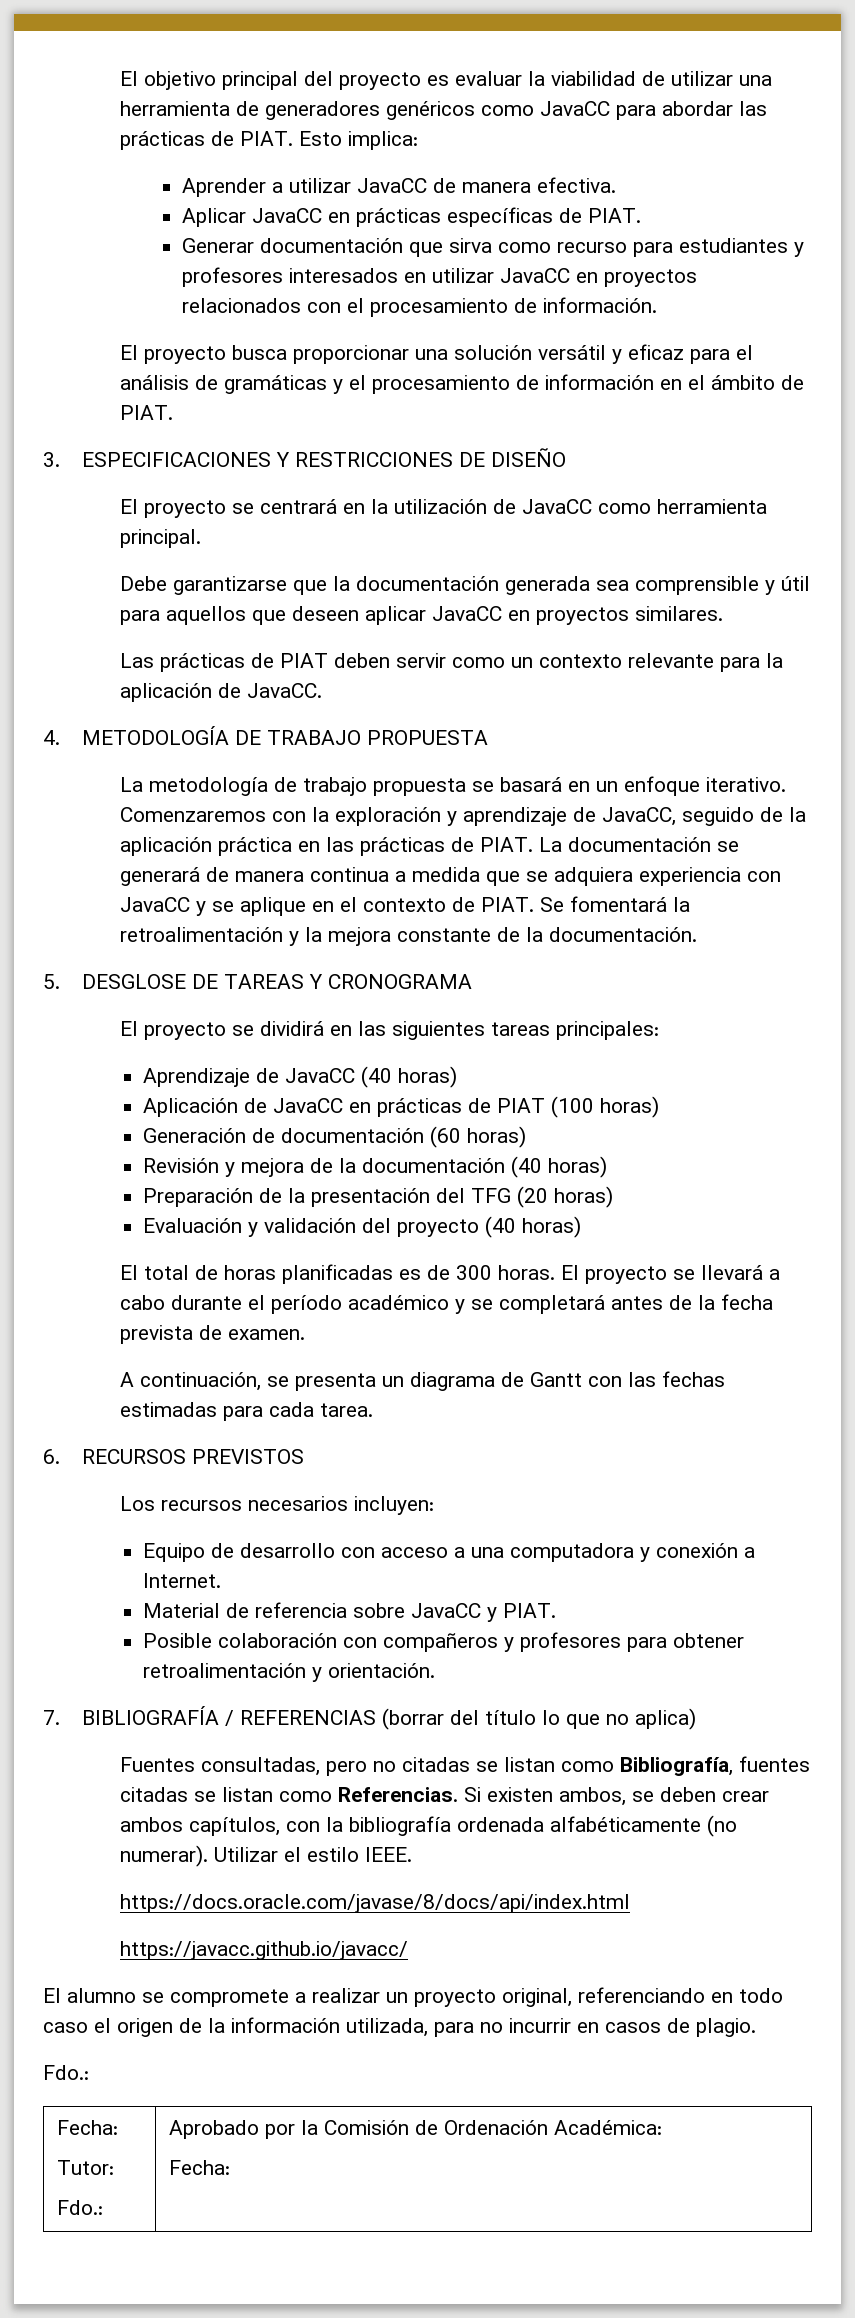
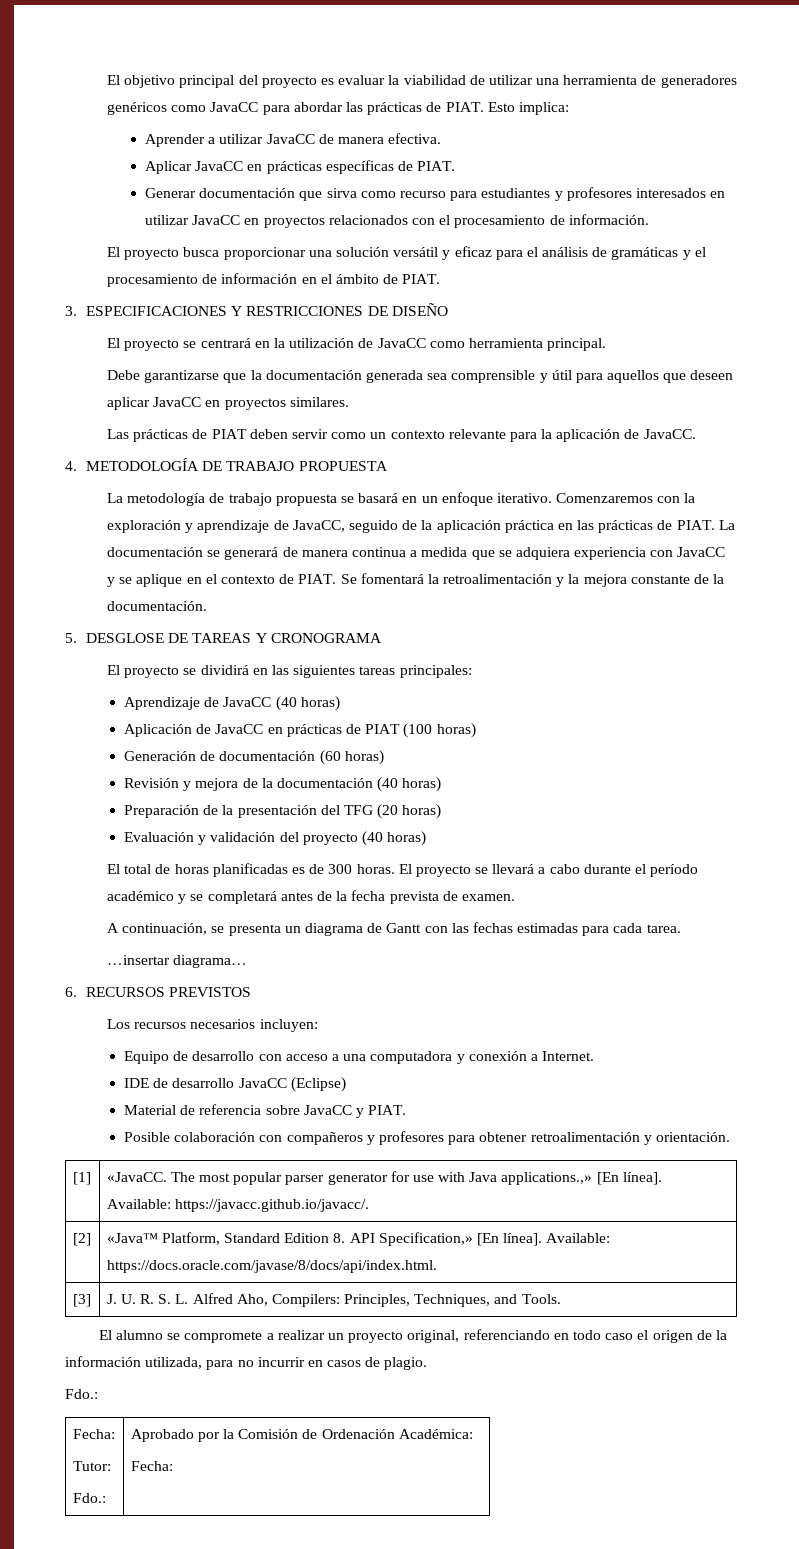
+ …insertar diagrama…
+ IDE de desarrollo JavaCC (Eclipse)
- 7. BIBLIOGRAFÍA / REFERENCIAS (borrar del título lo que no aplica)
- Fuentes consultadas, pero no citadas se listan como Bibliografía, fuentes citadas se listan como Referencias. Si existen ambos, se deben crear ambos capítulos, con la bibliografía ordenada alfabéticamente (no numerar). Utilizar el estilo IEEE.
- https://docs.oracle.com/javase/8/docs/api/index.html
- https://javacc.github.io/javacc/
+ [1] | «JavaCC. The most popular parser generator for use with Java applications.,» [En línea]. Available: https://javacc.github.io/javacc/.
+ [2] | «Java™ Platform, Standard Edition 8. API Specification,» [En línea]. Available: https://docs.oracle.com/javase/8/docs/api/index.html.
+ [3] | J. U. R. S. L. Alfred Aho, Compilers: Principles, Techniques, and Tools.

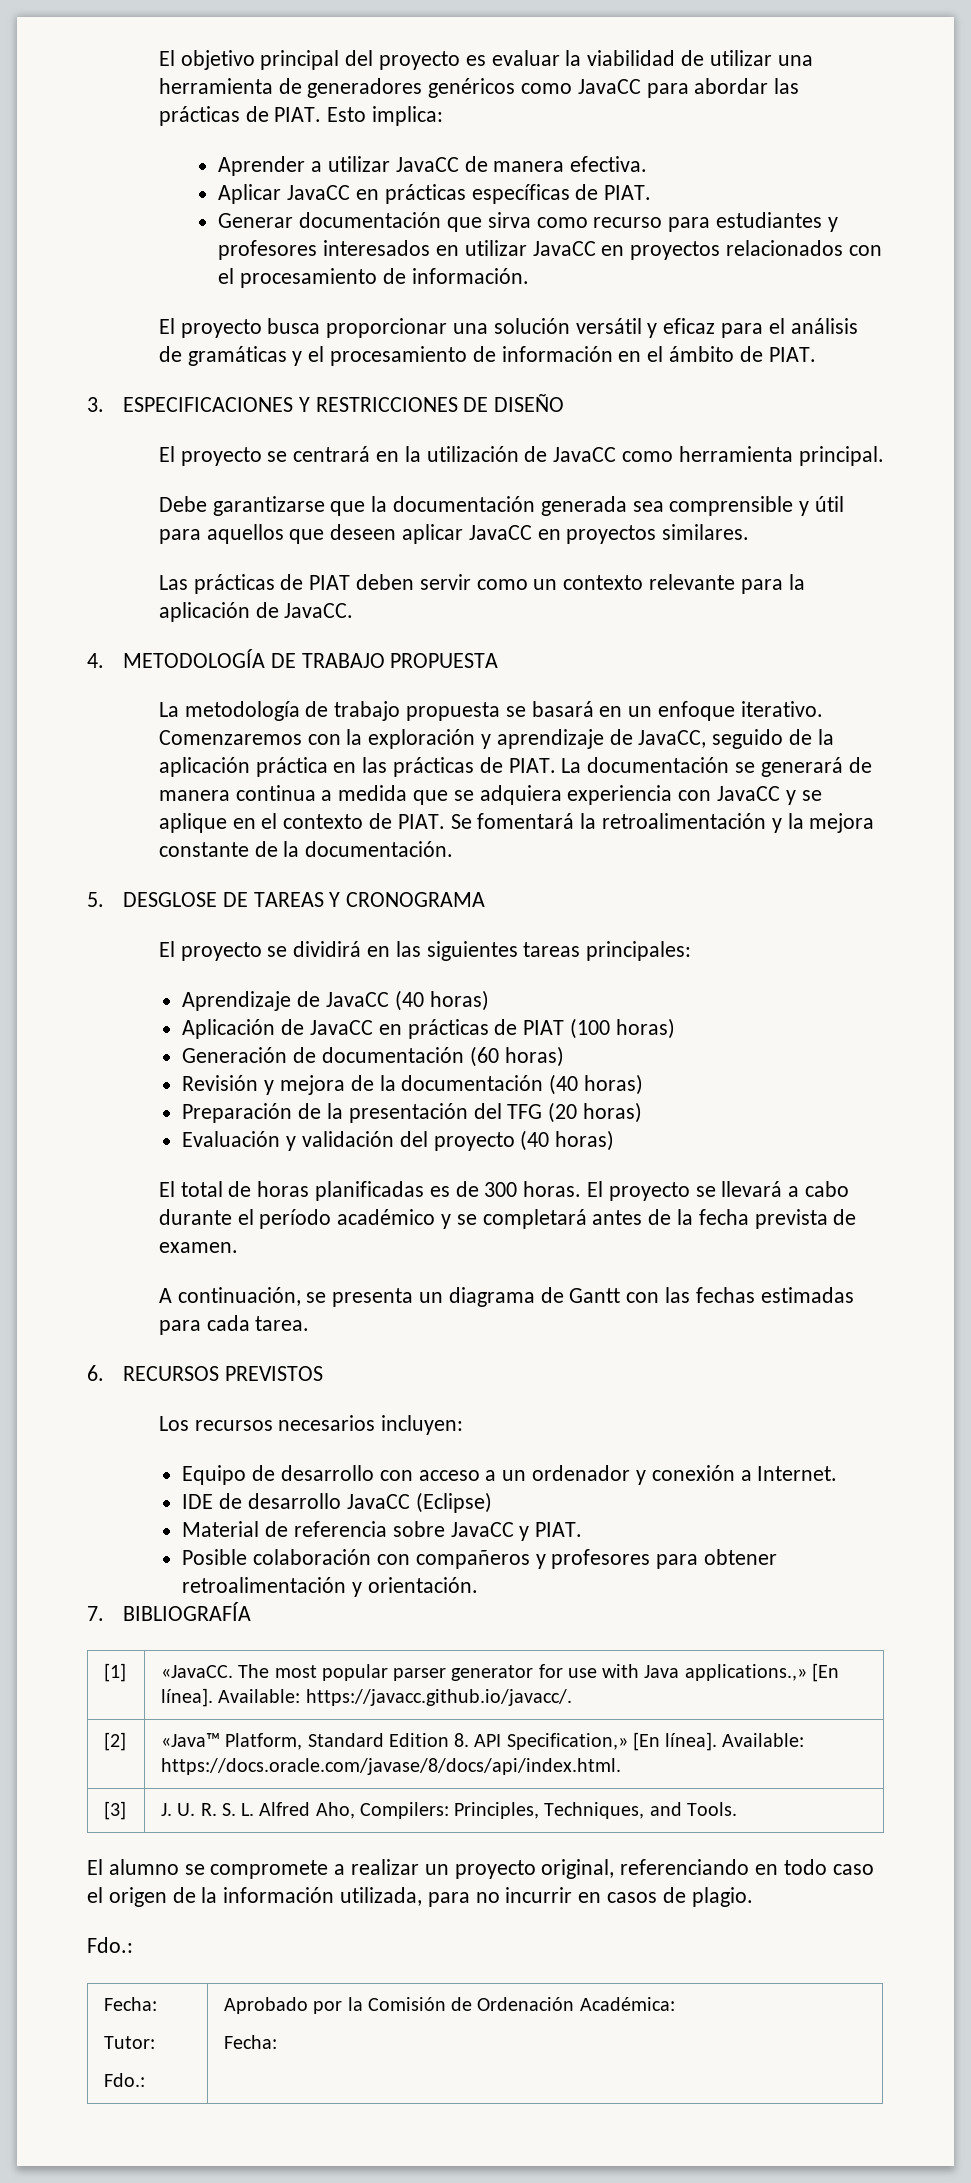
- …insertar diagrama…
- Equipo de desarrollo con acceso a una computadora y conexión a Internet.
+ Equipo de desarrollo con acceso a un ordenador y conexión a Internet.
+ 7. BIBLIOGRAFÍA

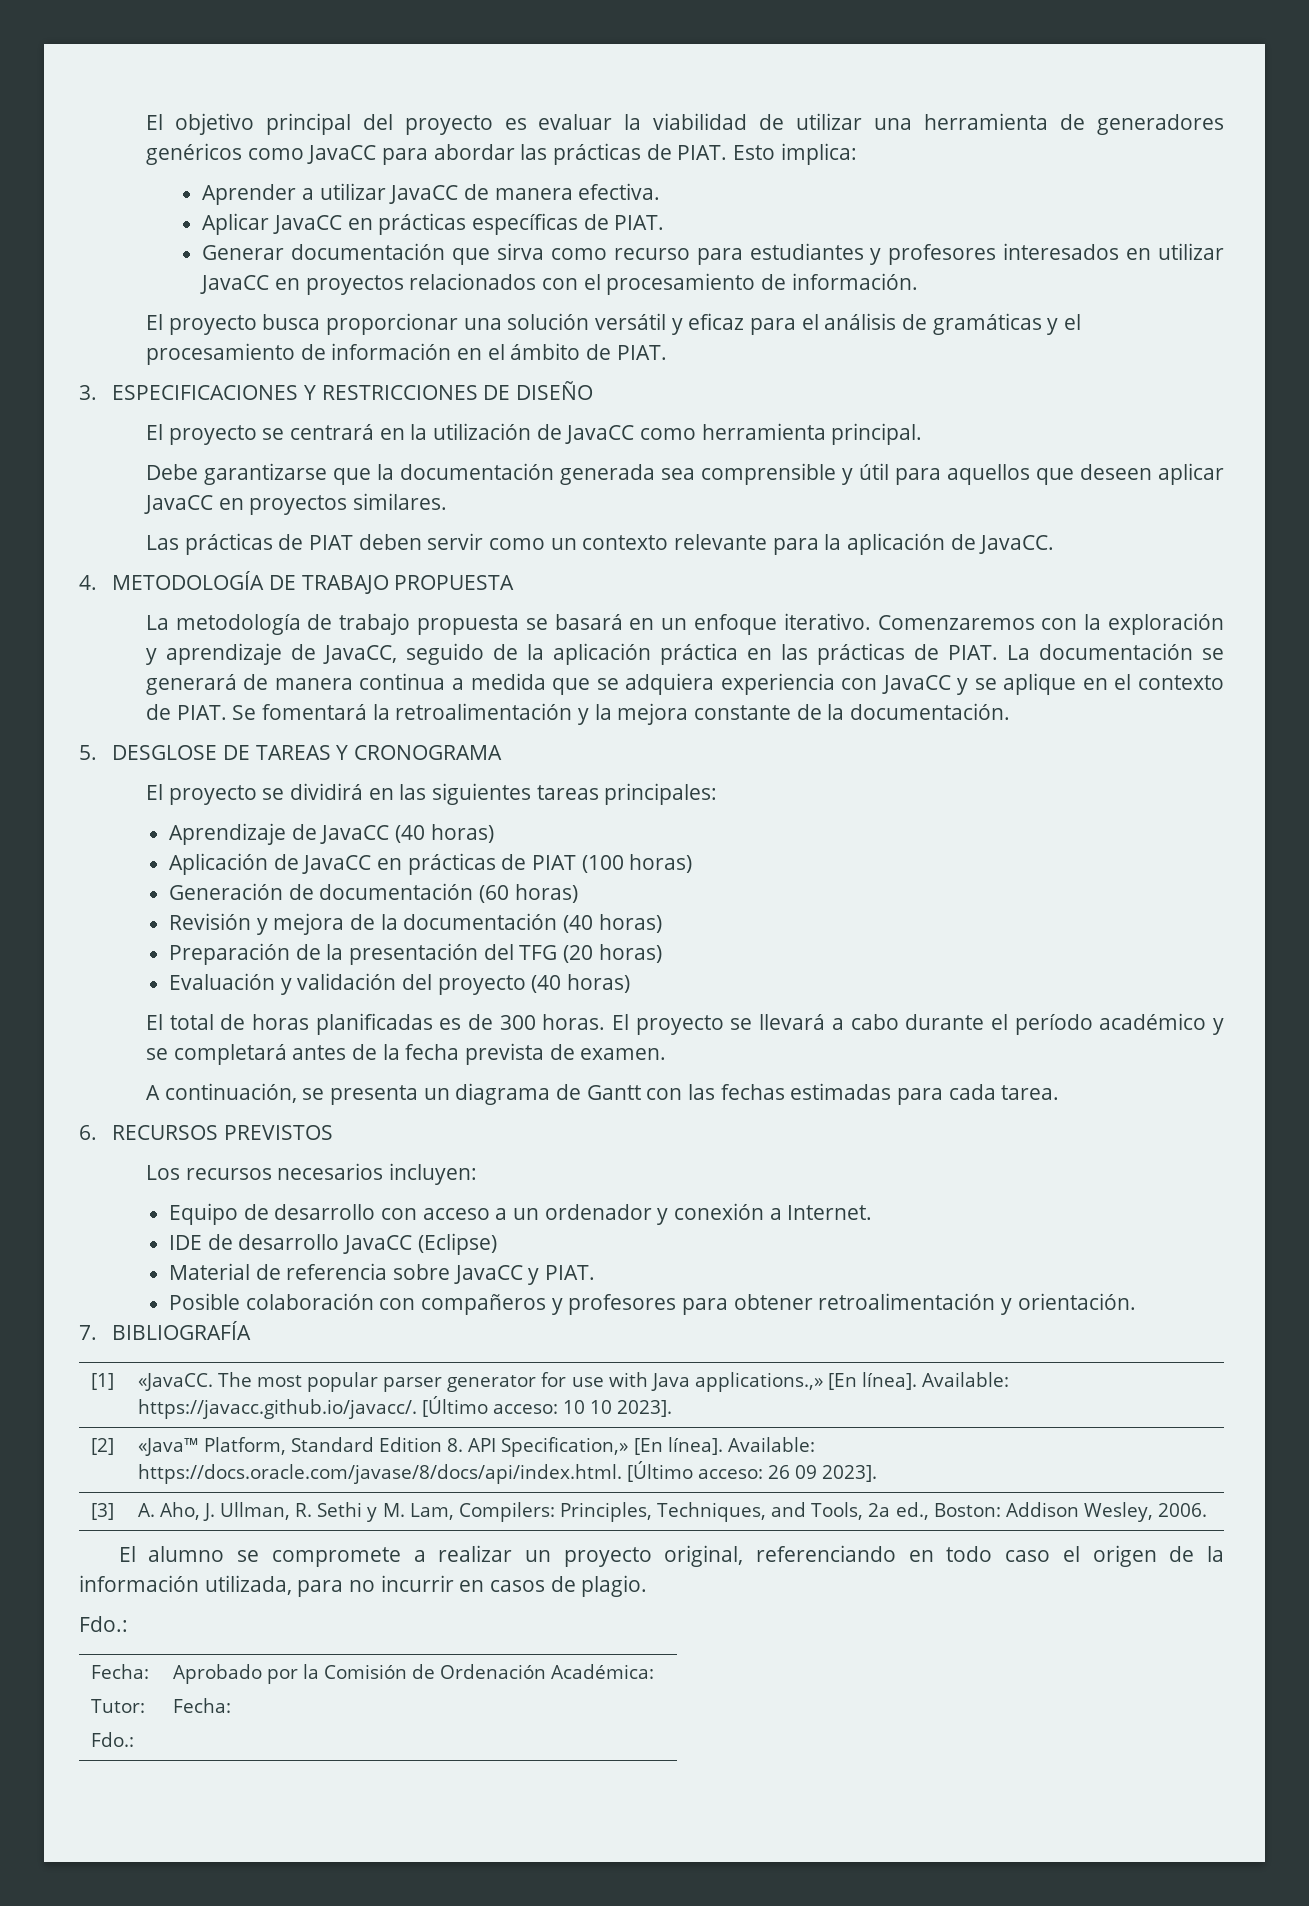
- [1] | «JavaCC. The most popular parser generator for use with Java applications.,» [En línea]. Available: https://javacc.github.io/javacc/.
+ [1] | «JavaCC. The most popular parser generator for use with Java applications.,» [En línea]. Available: https://javacc.github.io/javacc/. [Último acceso: 10 10 2023].
- [2] | «Java™ Platform, Standard Edition 8. API Specification,» [En línea]. Available: https://docs.oracle.com/javase/8/docs/api/index.html.
- [3] | J. U. R. S. L. Alfred Aho, Compilers: Principles, Techniques, and Tools.
+ [2] | «Java™ Platform, Standard Edition 8. API Specification,» [En línea]. Available: https://docs.oracle.com/javase/8/docs/api/index.html. [Último acceso: 26 09 2023].
+ [3] | A. Aho, J. Ullman, R. Sethi y M. Lam, Compilers: Principles, Techniques, and Tools, 2a ed., Boston: Addison Wesley, 2006.

